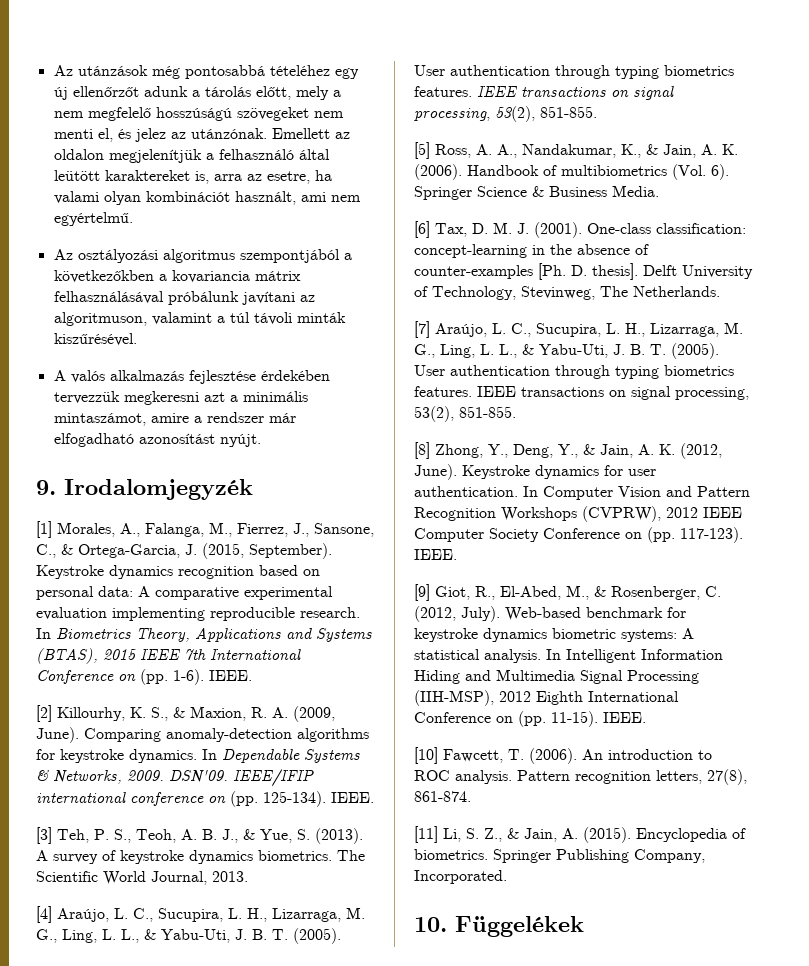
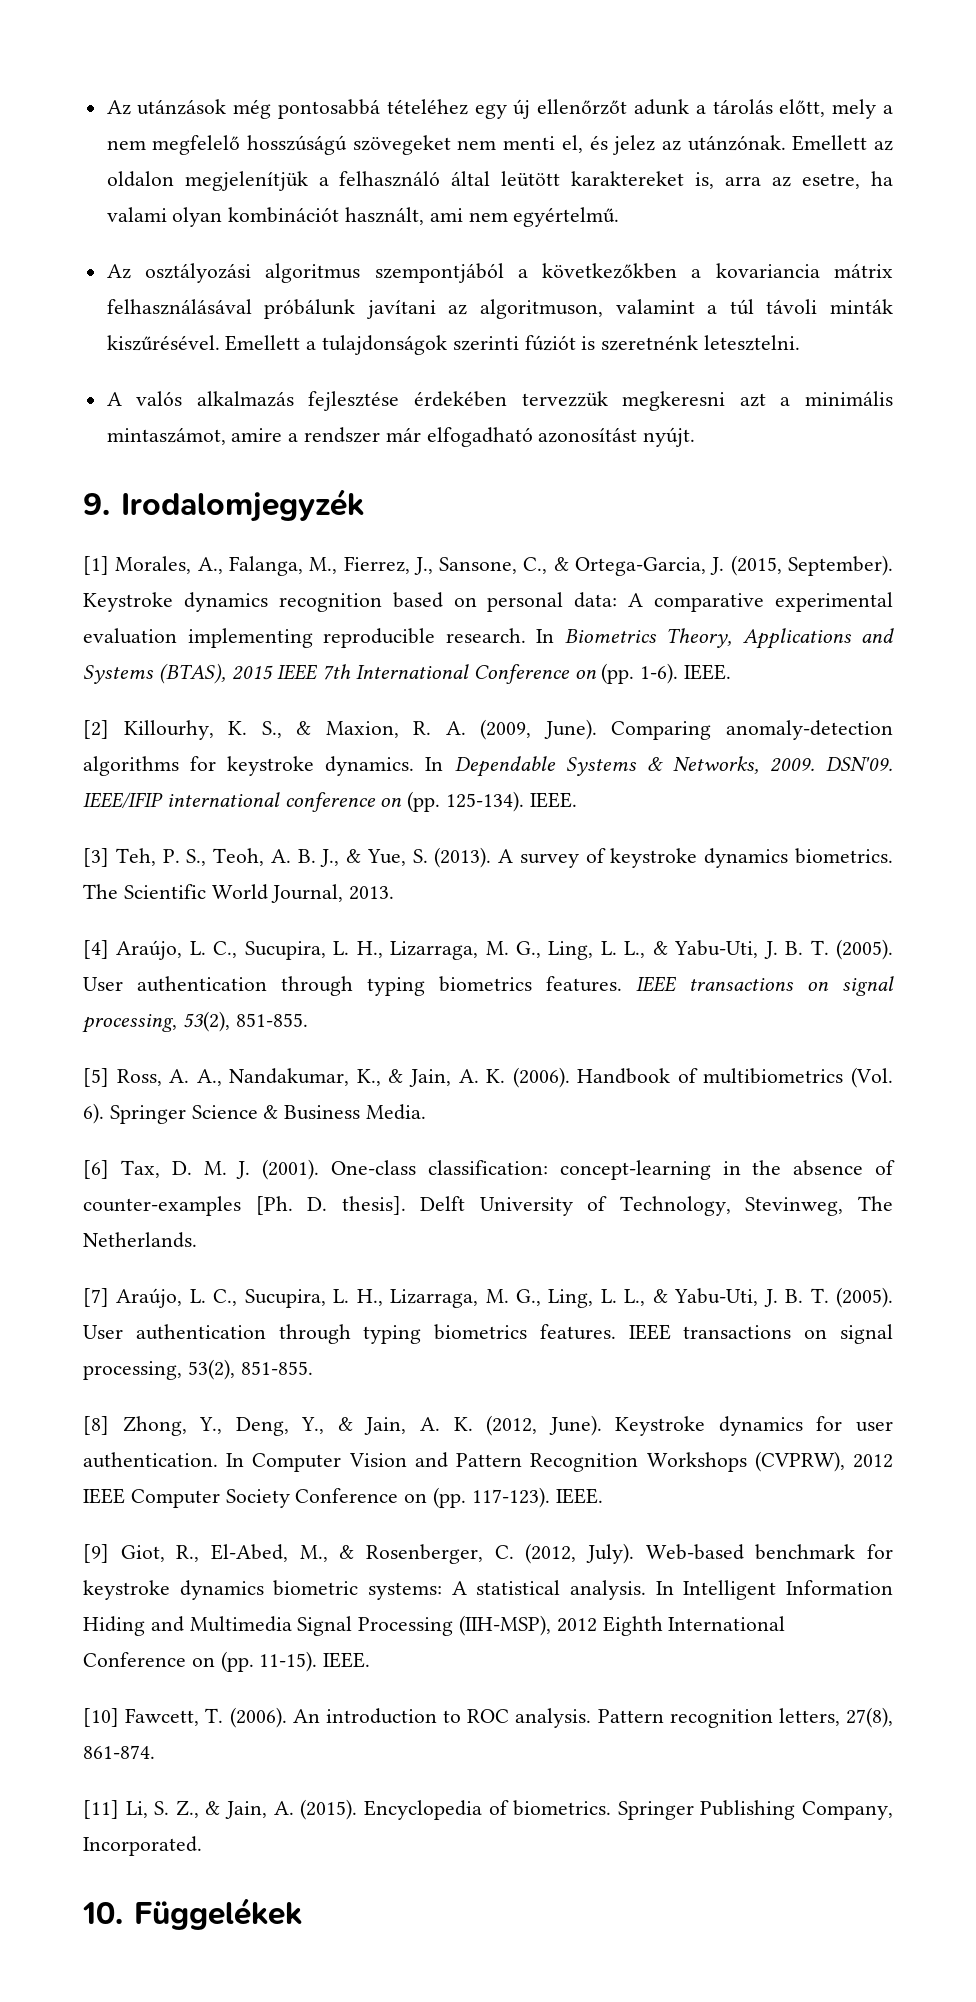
+ Emellett a tulajdonságok szerinti fúziót is szeretnénk letesztelni.

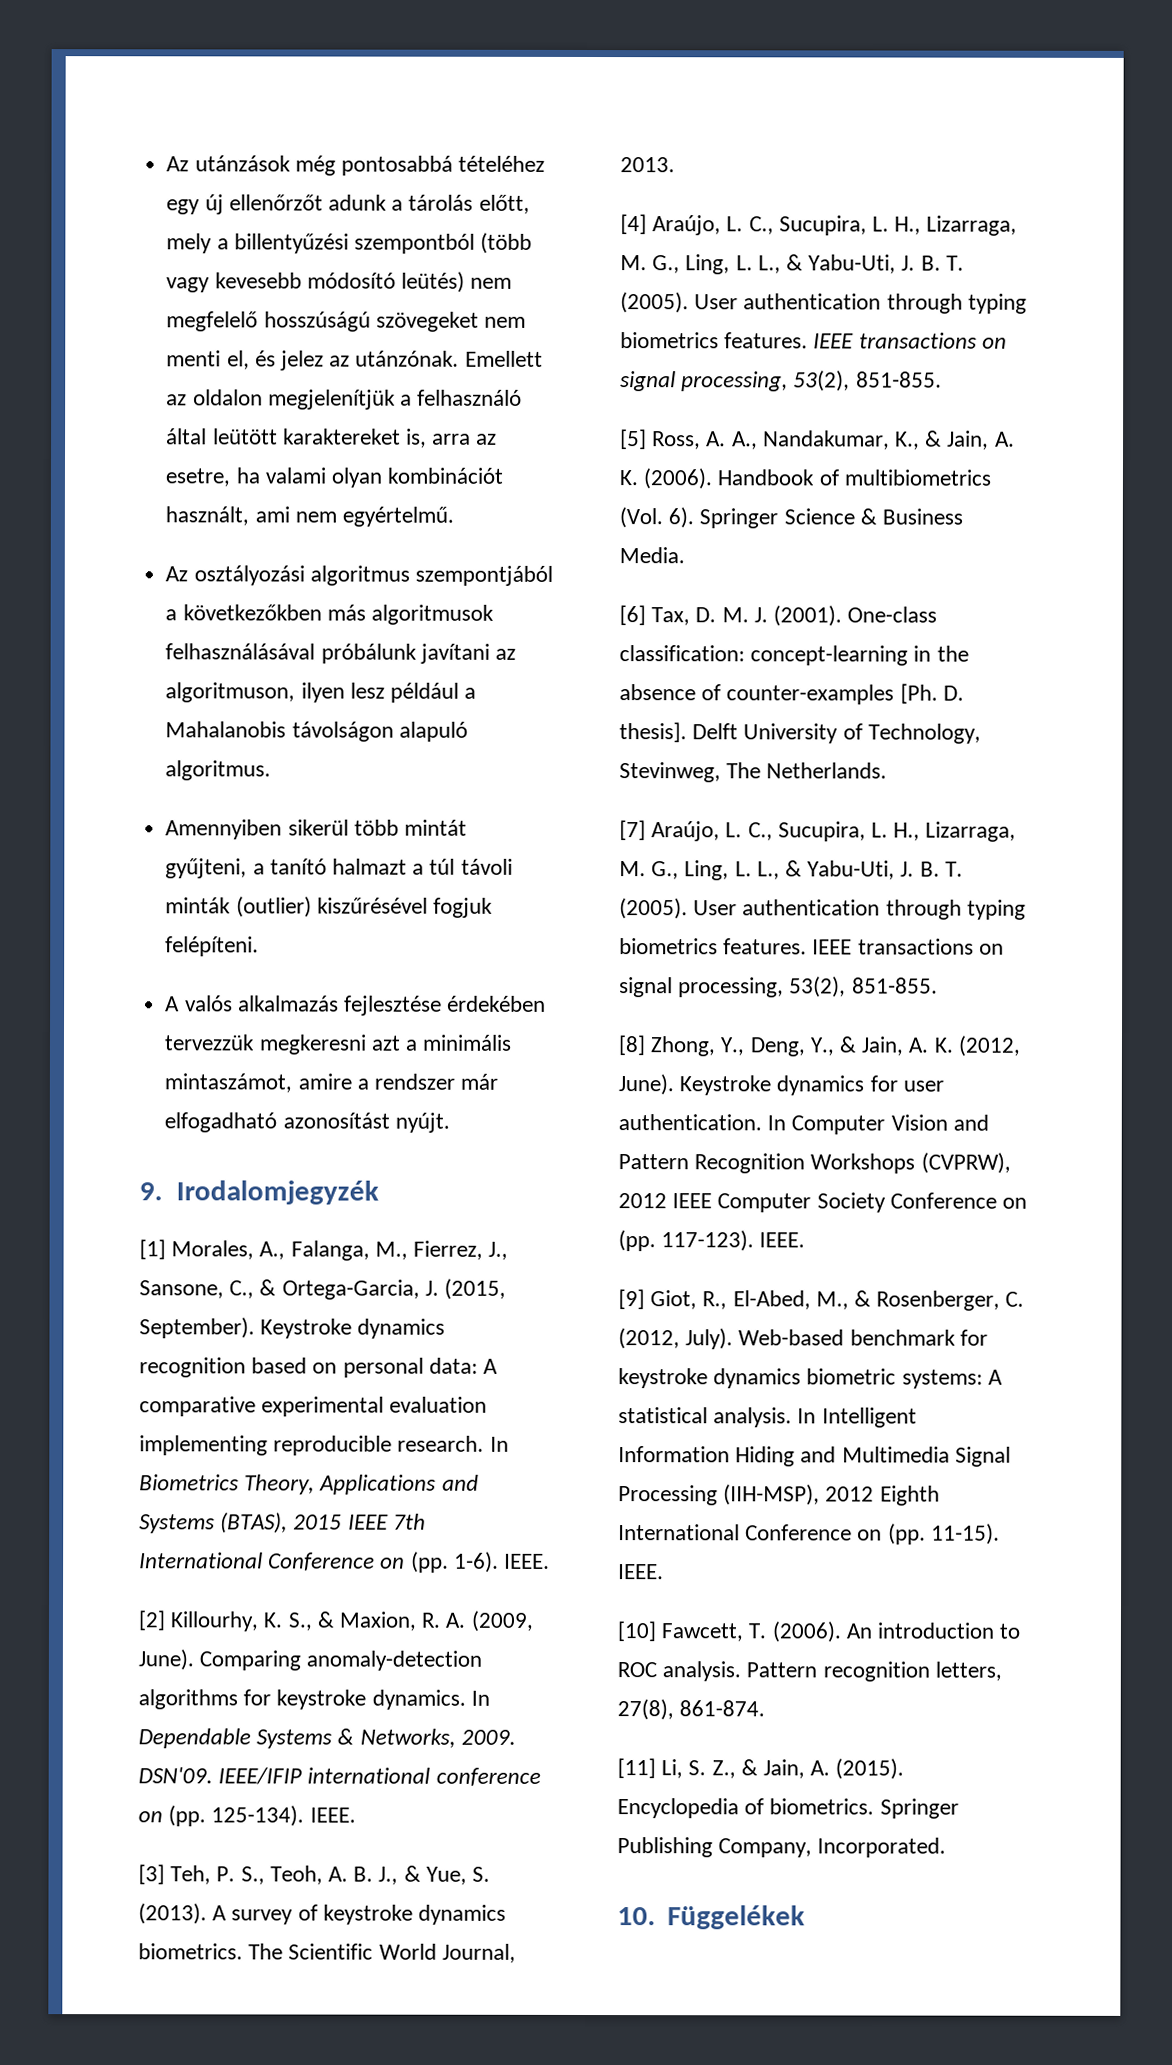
- Az utánzások még pontosabbá tételéhez egy új ellenőrzőt adunk a tárolás előtt, mely a nem megfelelő hosszúságú szövegeket nem menti el, és jelez az utánzónak.
+ Az utánzások még pontosabbá tételéhez egy új ellenőrzőt adunk a tárolás előtt, mely a billentyűzési szempontból (több vagy kevesebb módosító leütés) nem megfelelő hosszúságú szövegeket nem menti el, és jelez az utánzónak.
- Az osztályozási algoritmus szempontjából a következőkben a kovariancia mátrix felhasználásával próbálunk javítani az algoritmuson, valamint a túl távoli minták kiszűrésével. Emellett a tulajdonságok szerinti fúziót is szeretnénk letesztelni.
+ Az osztályozási algoritmus szempontjából a következőkben más algoritmusok felhasználásával próbálunk javítani az algoritmuson, ilyen lesz például a Mahalanobis távolságon alapuló algoritmus.
+ Amennyiben sikerül több mintát gyűjteni, a tanító halmazt a túl távoli minták (outlier) kiszűrésével fogjuk felépíteni.

